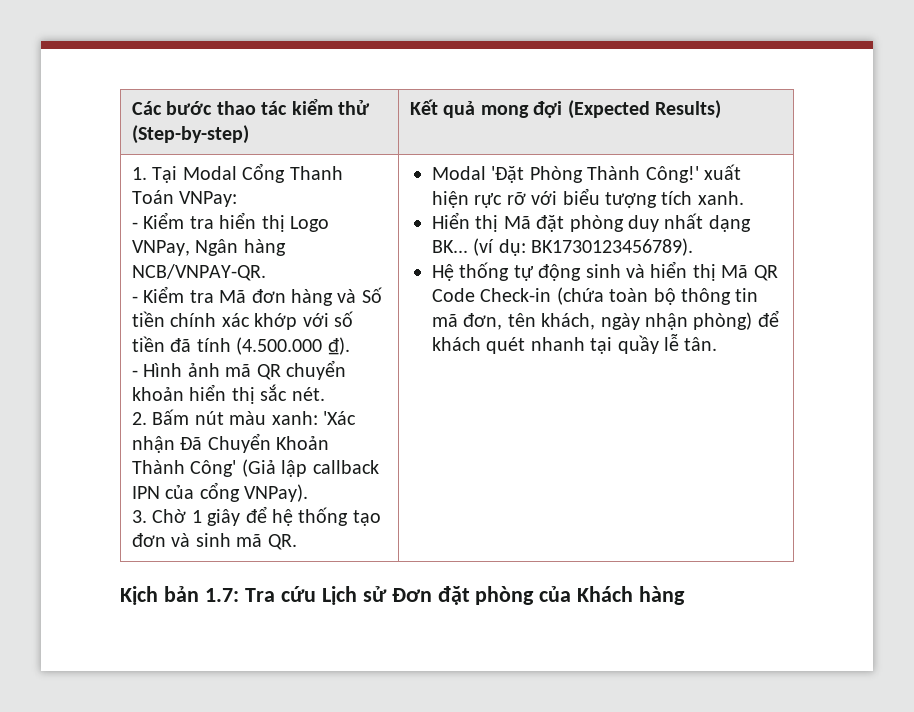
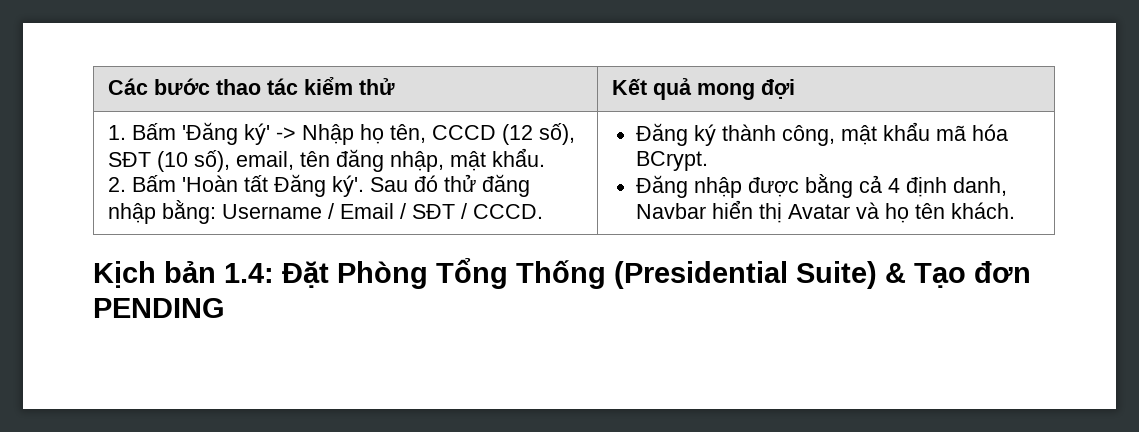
- Các bước thao tác kiểm thử (Step-by-step) | Kết quả mong đợi (Expected Results)
+ Các bước thao tác kiểm thử | Kết quả mong đợi
- 1. Tại Modal Cổng Thanh Toán VNPay:
- - Kiểm tra hiển thị Logo VNPay, Ngân hàng NCB/VNPAY-QR.
- - Kiểm tra Mã đơn hàng và Số tiền chính xác khớp với số tiền đã tính (4.500.000 ₫).
- - Hình ảnh mã QR chuyển khoản hiển thị sắc nét.
- 2. Bấm nút màu xanh: 'Xác nhận Đã Chuyển Khoản Thành Công' (Giả lập callback IPN của cổng VNPay).
- 3. Chờ 1 giây để hệ thống tạo đơn và sinh mã QR. | Modal 'Đặt Phòng Thành Công!' xuất hiện rực rỡ với biểu tượng tích xanh.
- Hiển thị Mã đặt phòng duy nhất dạng BK... (ví dụ: BK1730123456789).
- Hệ thống tự động sinh và hiển thị Mã QR Code Check-in (chứa toàn bộ thông tin mã đơn, tên khách, ngày nhận phòng) để khách quét nhanh tại quầy lễ tân.
- Kịch bản 1.7: Tra cứu Lịch sử Đơn đặt phòng của Khách hàng
+ 1. Bấm 'Đăng ký' -> Nhập họ tên, CCCD (12 số), SĐT (10 số), email, tên đăng nhập, mật khẩu.
+ 2. Bấm 'Hoàn tất Đăng ký'. Sau đó thử đăng nhập bằng: Username / Email / SĐT / CCCD. | Đăng ký thành công, mật khẩu mã hóa BCrypt.
+ Đăng nhập được bằng cả 4 định danh, Navbar hiển thị Avatar và họ tên khách.
+ Kịch bản 1.4: Đặt Phòng Tổng Thống (Presidential Suite) & Tạo đơn PENDING

